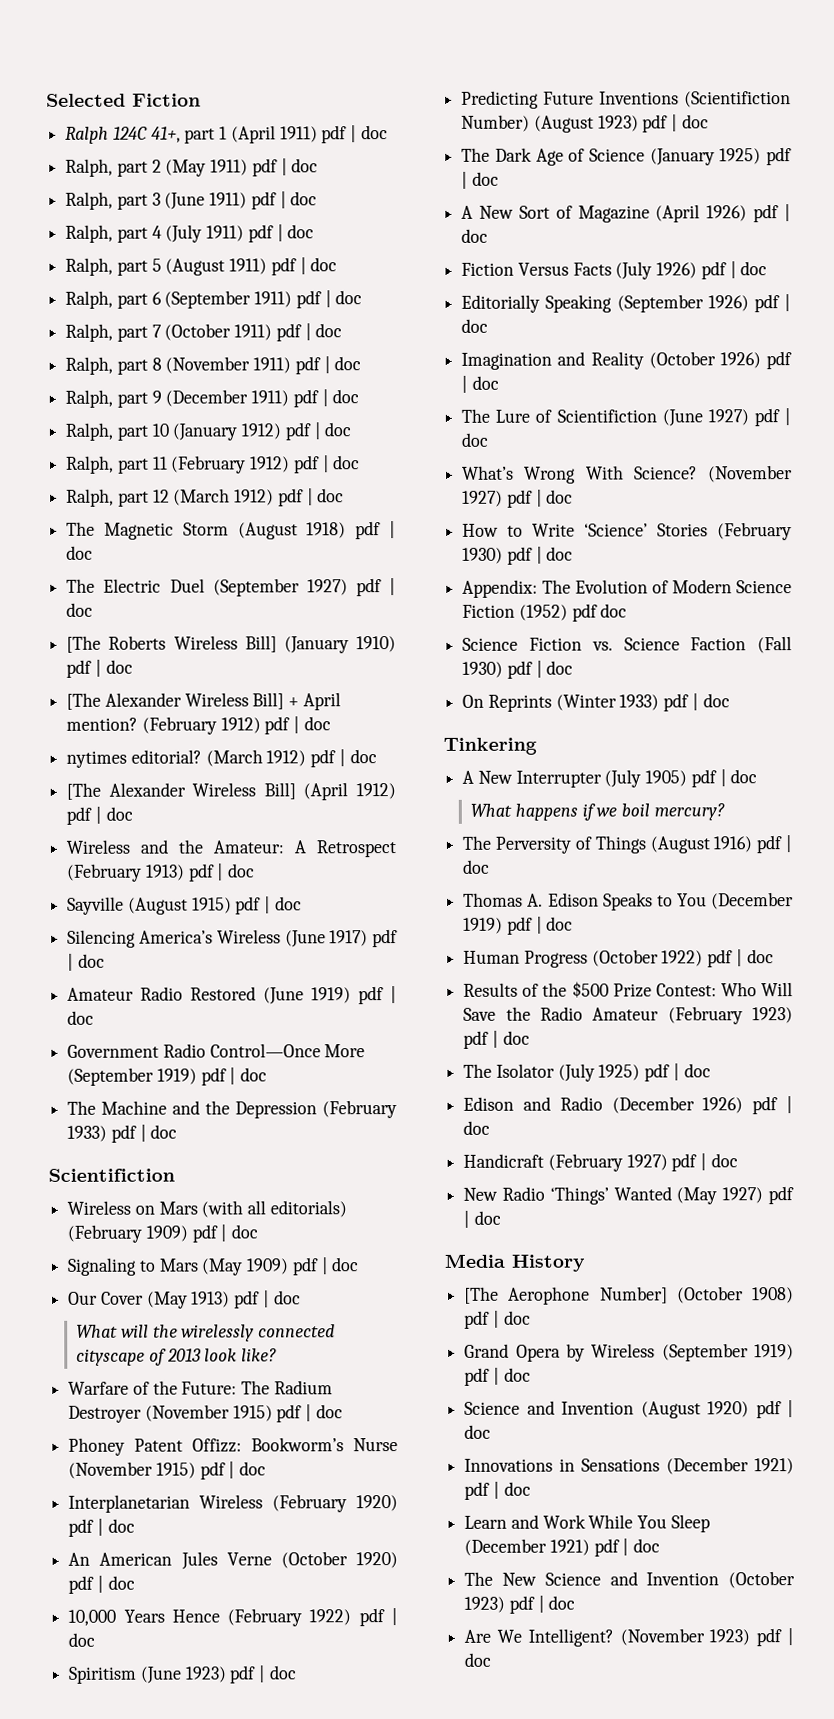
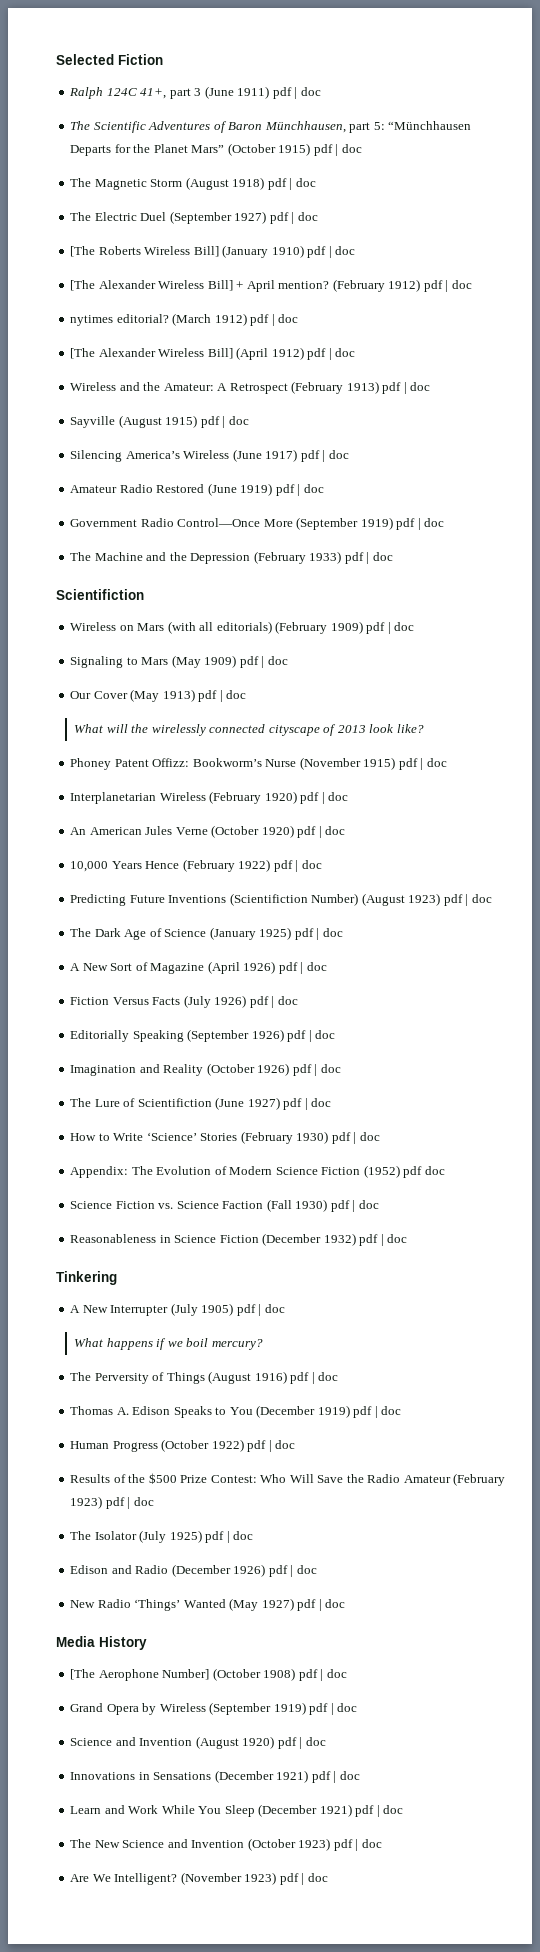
- Ralph 124C 41+, part 1 (April 1911) pdf | doc
- Ralph, part 2 (May 1911) pdf | doc
- Ralph, part 3 (June 1911) pdf | doc
+ Ralph 124C 41+, part 3 (June 1911) pdf | doc
- Ralph, part 4 (July 1911) pdf | doc
- Ralph, part 5 (August 1911) pdf | doc
- Ralph, part 6 (September 1911) pdf | doc
- Ralph, part 7 (October 1911) pdf | doc
- Ralph, part 8 (November 1911) pdf | doc
- Ralph, part 9 (December 1911) pdf | doc
- Ralph, part 10 (January 1912) pdf | doc
- Ralph, part 11 (February 1912) pdf | doc
- Ralph, part 12 (March 1912) pdf | doc
+ The Scientific Adventures of Baron Münchhausen, part 5: “Münchhausen Departs for the Planet Mars” (October 1915) pdf | doc
- Warfare of the Future: The Radium Destroyer (November 1915) pdf | doc
- Spiritism (June 1923) pdf | doc
- What’s Wrong With Science? (November 1927) pdf | doc
- On Reprints (Winter 1933) pdf | doc
+ Reasonableness in Science Fiction (December 1932) pdf | doc
- Handicraft (February 1927) pdf | doc

